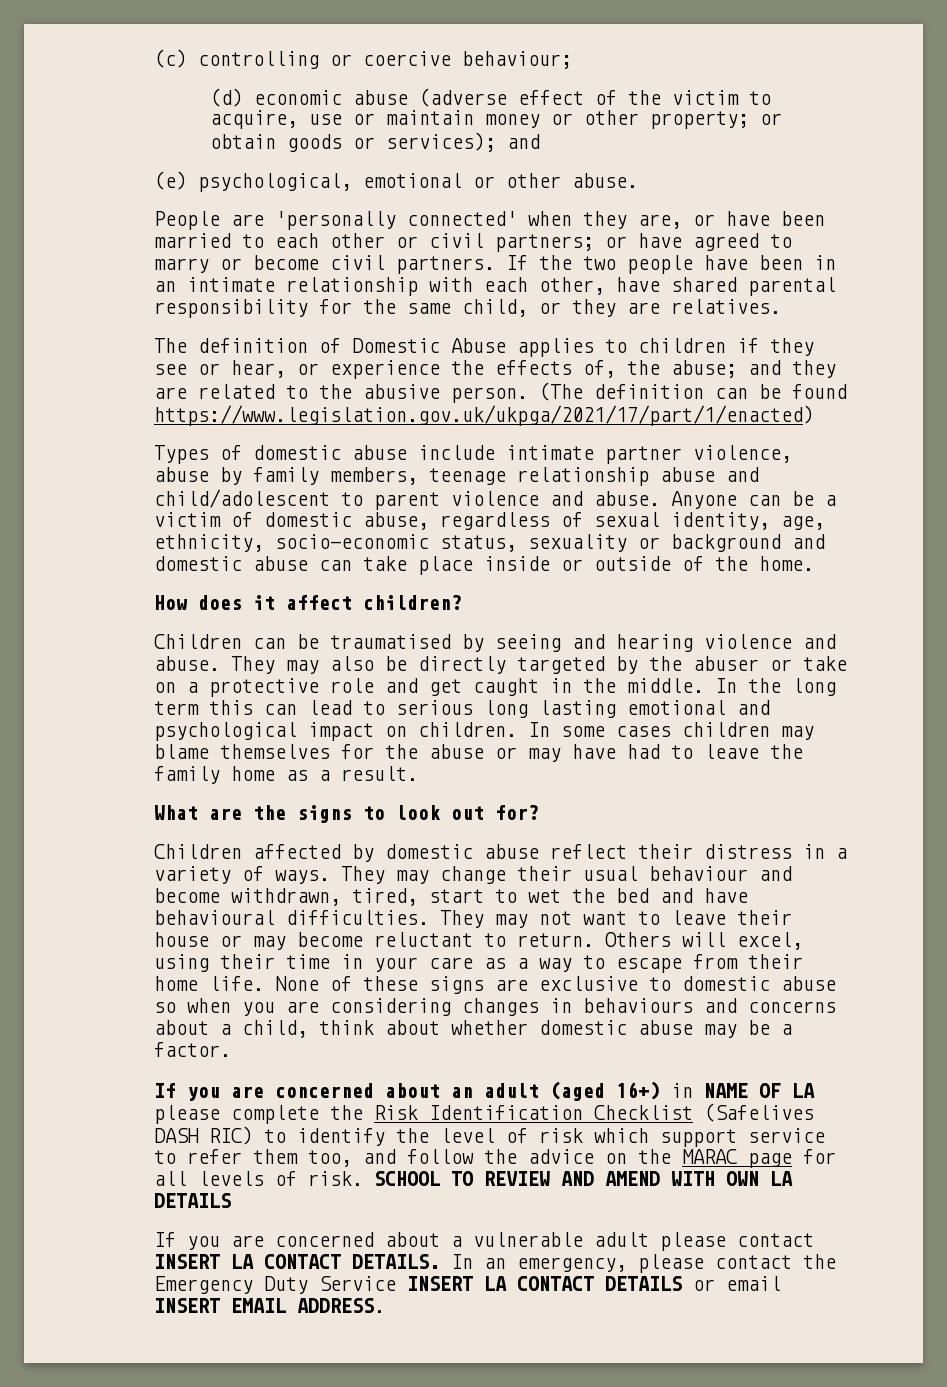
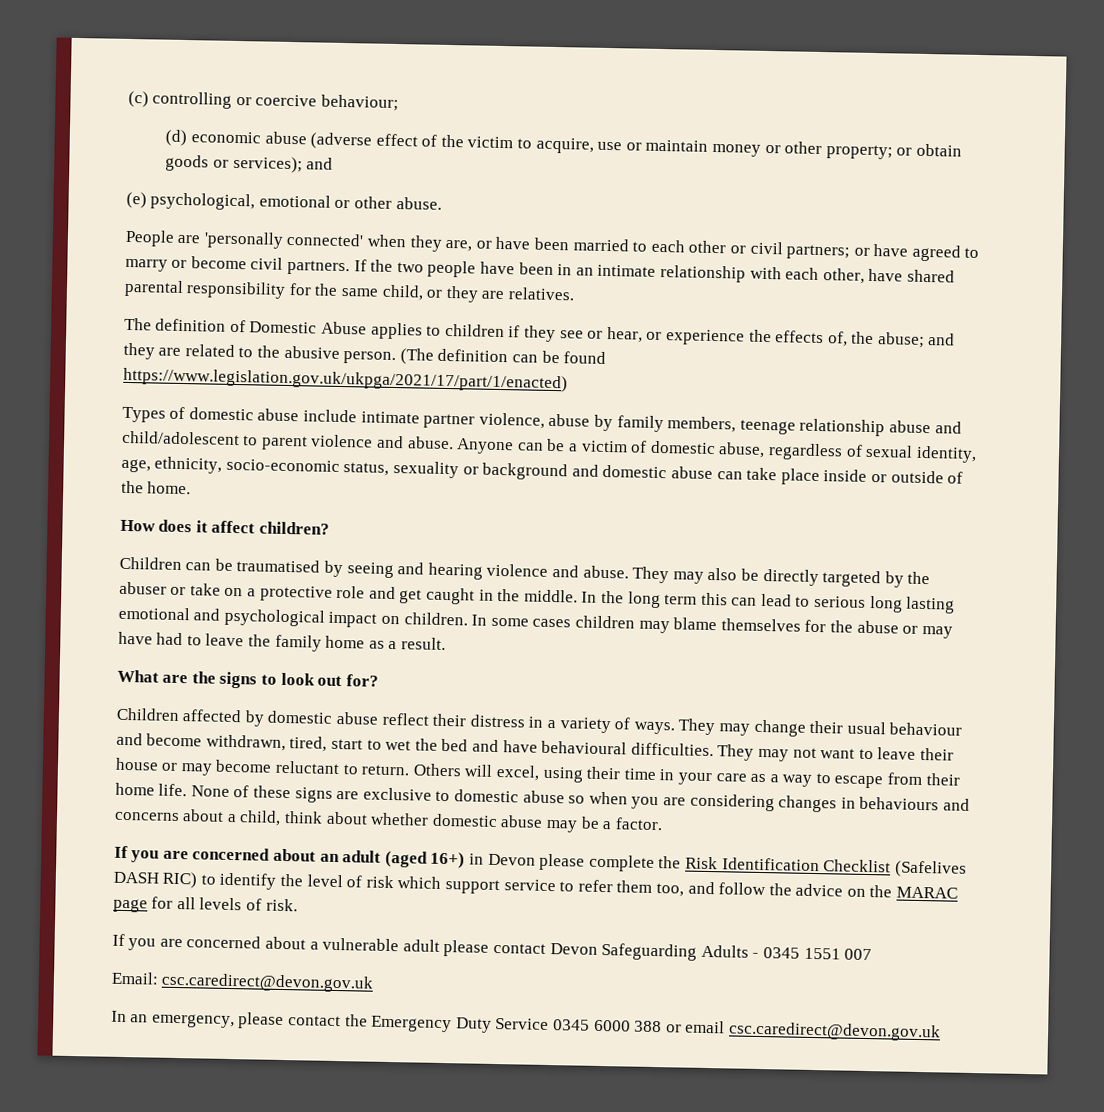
- If you are concerned about an adult (aged 16+) in NAME OF LA please complete the Risk Identification Checklist (Safelives DASH RIC) to identify the level of risk which support service to refer them too, and follow the advice on the MARAC page for all levels of risk. SCHOOL TO REVIEW AND AMEND WITH OWN LA DETAILS
+ If you are concerned about an adult (aged 16+) in Devon please complete the Risk Identification Checklist (Safelives DASH RIC) to identify the level of risk which support service to refer them too, and follow the advice on the MARAC page for all levels of risk.
- If you are concerned about a vulnerable adult please contact INSERT LA CONTACT DETAILS. In an emergency, please contact the Emergency Duty Service INSERT LA CONTACT DETAILS or email INSERT EMAIL ADDRESS.
+ If you are concerned about a vulnerable adult please contact Devon Safeguarding Adults - 0345 1551 007
+ Email: csc.caredirect@devon.gov.uk
+ In an emergency, please contact the Emergency Duty Service 0345 6000 388 or email csc.caredirect@devon.gov.uk

